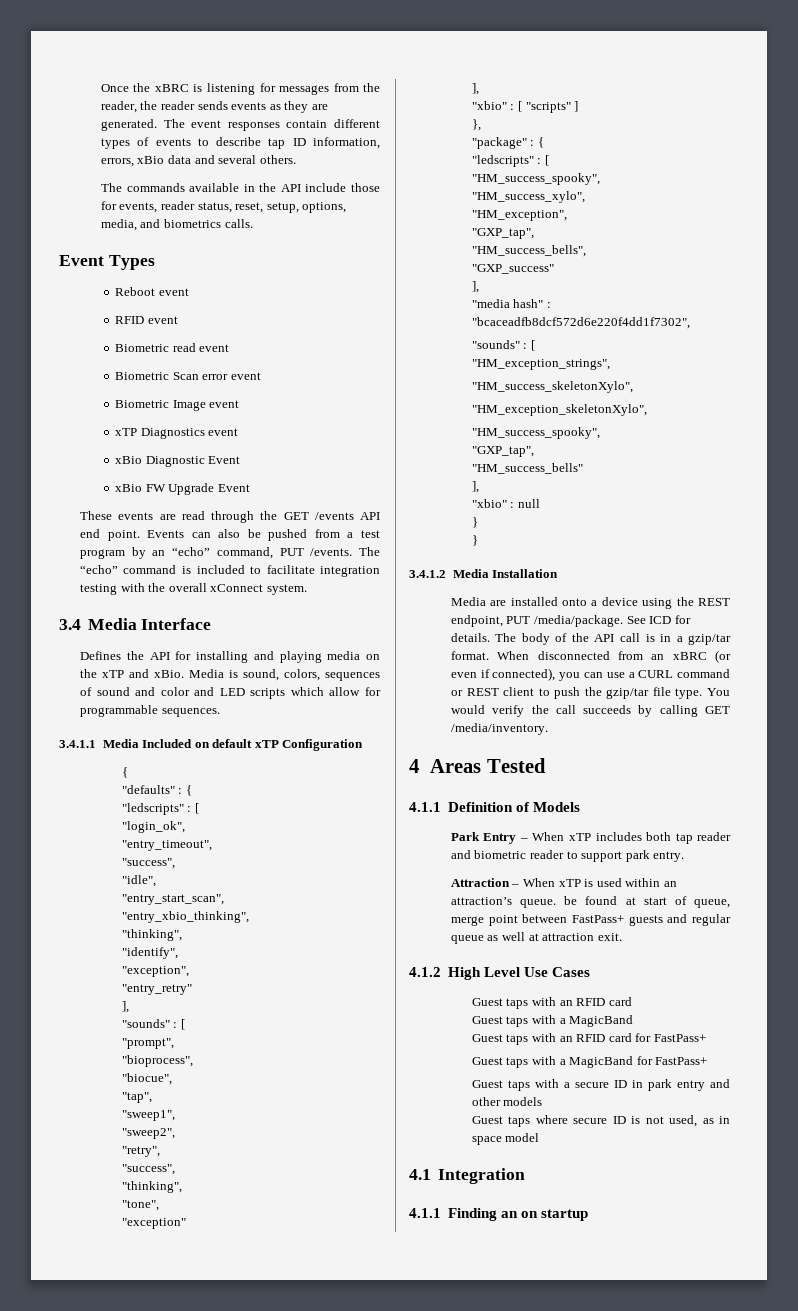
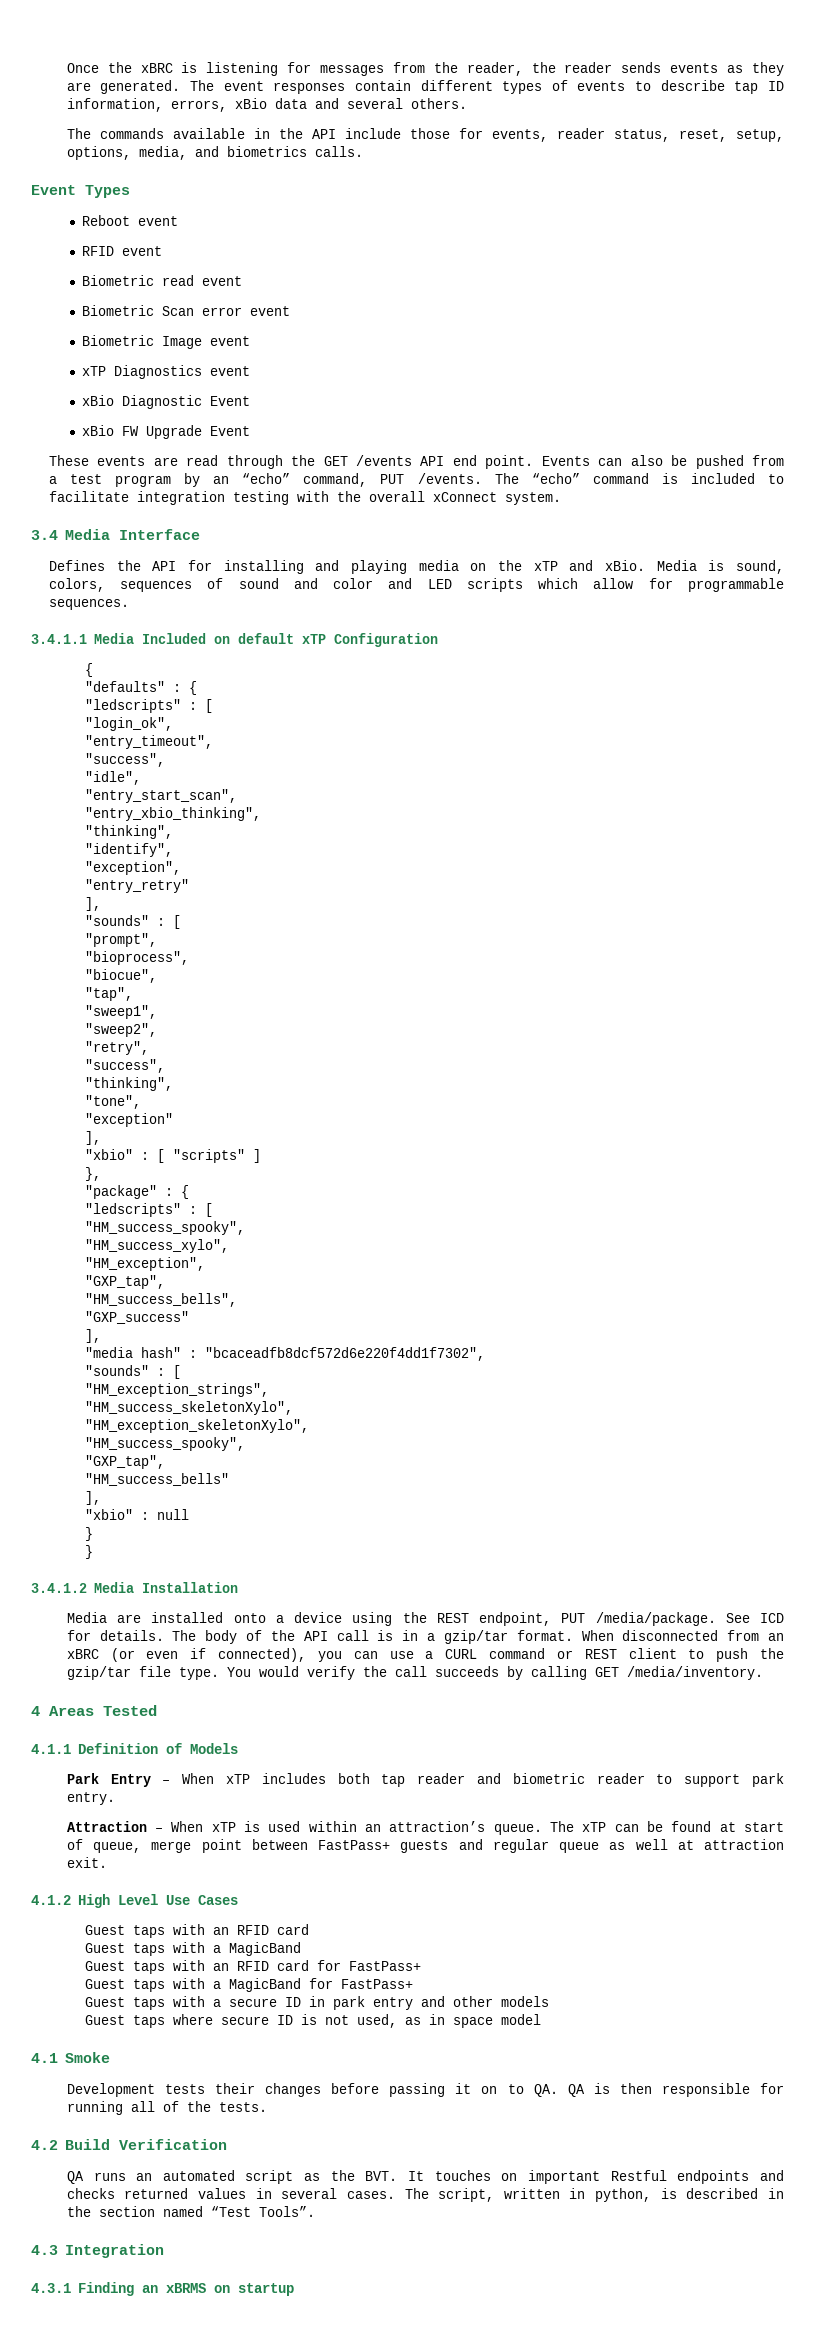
- Attraction – When xTP is used within an attraction’s queue. be found at start of queue, merge point between FastPass+ guests and regular queue as well at attraction exit.
+ Attraction – When xTP is used within an attraction’s queue. The xTP can be found at start of queue, merge point between FastPass+ guests and regular queue as well at attraction exit.
- 4.1 Integration
+ 4.1 Smoke
+ Development tests their changes before passing it on to QA. QA is then responsible for running all of the tests.
+ 4.2 Build Verification
+ QA runs an automated script as the BVT. It touches on important Restful endpoints and checks returned values in several cases. The script, written in python, is described in the section named “Test Tools”.
+ 4.3 Integration
- 4.1.1 Finding an on startup
+ 4.3.1 Finding an xBRMS on startup

